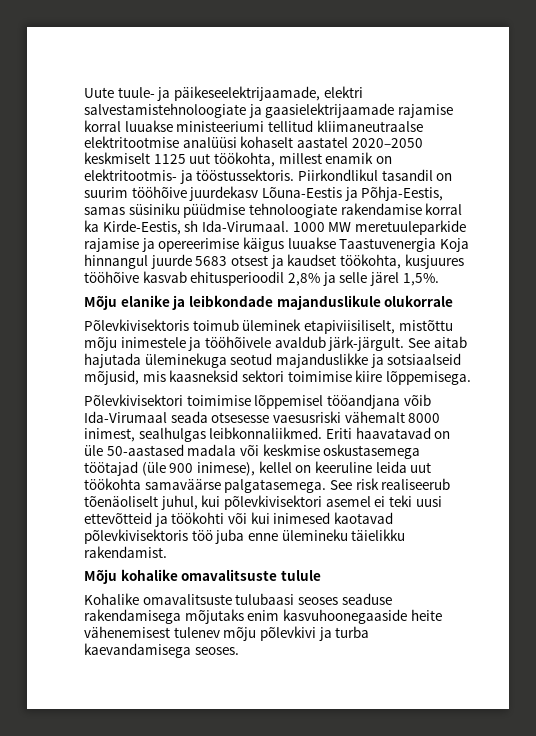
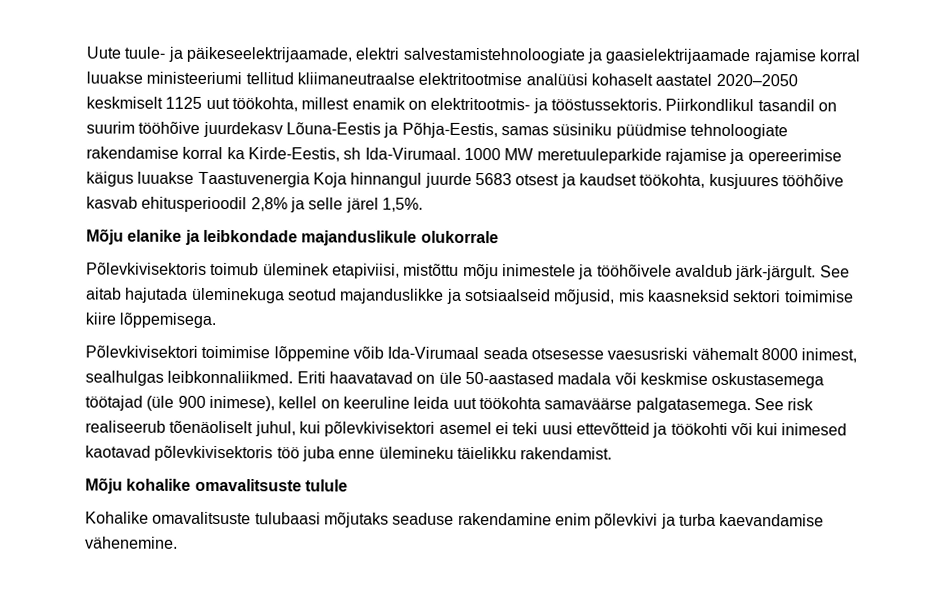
- Põlevkivisektoris toimub üleminek etapiviisiliselt, mistõttu mõju inimestele ja tööhõivele avaldub järk-järgult.
+ Põlevkivisektoris toimub üleminek etapiviisi, mistõttu mõju inimestele ja tööhõivele avaldub järk-järgult.
- Põlevkivisektori toimimise lõppemisel tööandjana võib Ida-Virumaal seada otsesesse vaesusriski vähemalt 8000 inimest, sealhulgas leibkonnaliikmed.
+ Põlevkivisektori toimimise lõppemine võib Ida-Virumaal seada otsesesse vaesusriski vähemalt 8000 inimest, sealhulgas leibkonnaliikmed.
- Kohalike omavalitsuste tulubaasi seoses seaduse rakendamisega mõjutaks enim kasvuhoonegaaside heite vähenemisest tulenev mõju põlevkivi ja turba kaevandamisega seoses.
+ Kohalike omavalitsuste tulubaasi mõjutaks seaduse rakendamine enim põlevkivi ja turba kaevandamise vähenemine.

